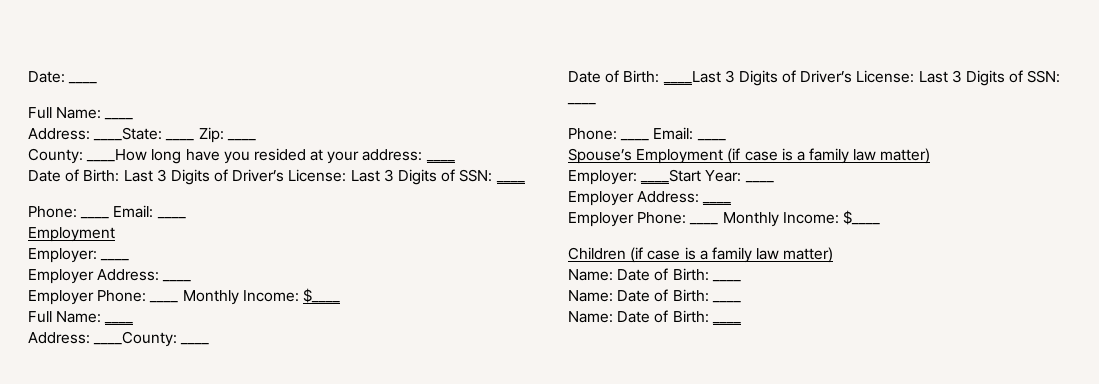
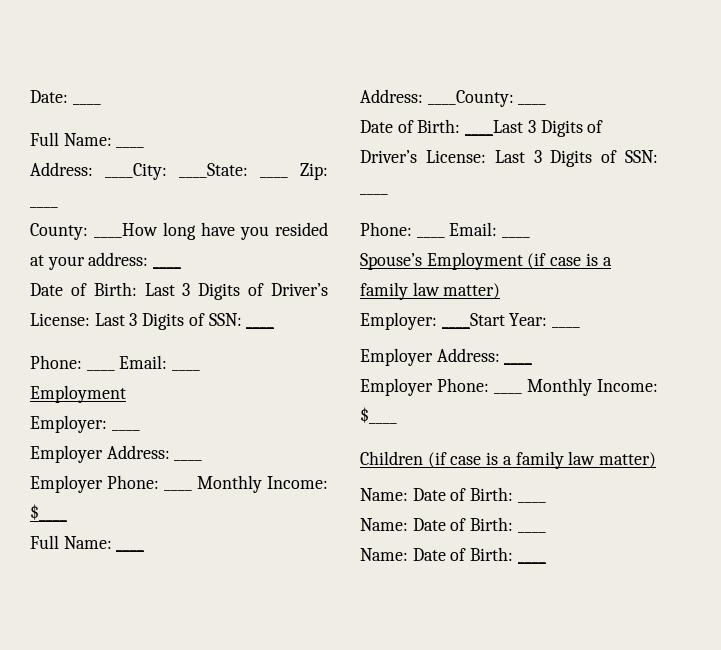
- Address: ____State: ____ Zip: ____
+ Address: ____City: ____State: ____ Zip: ____

